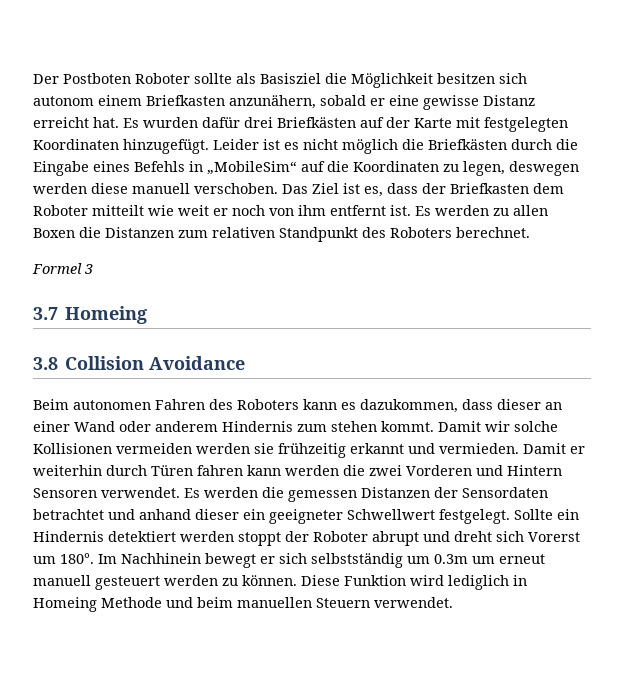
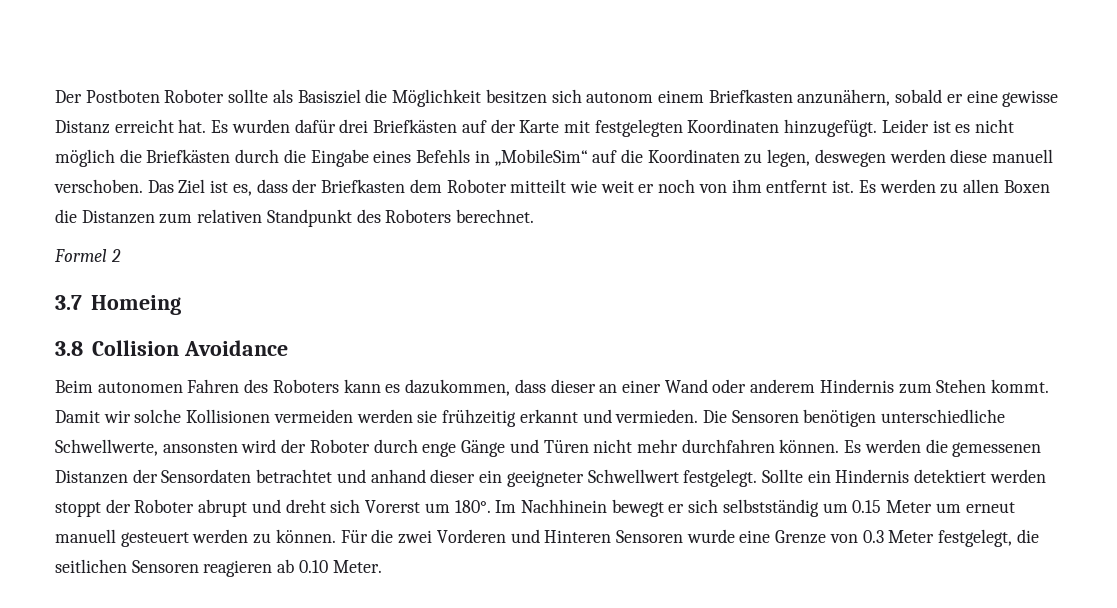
- Formel 3
+ Formel 2
- Beim autonomen Fahren des Roboters kann es dazukommen, dass dieser an einer Wand oder anderem Hindernis zum stehen kommt.
+ Beim autonomen Fahren des Roboters kann es dazukommen, dass dieser an einer Wand oder anderem Hindernis zum Stehen kommt.
- Damit er weiterhin durch Türen fahren kann werden die zwei Vorderen und Hintern Sensoren verwendet.
+ Die Sensoren benötigen unterschiedliche Schwellwerte, ansonsten wird der Roboter durch enge Gänge und Türen nicht mehr durchfahren können.
- Es werden die gemessen Distanzen der Sensordaten betrachtet und anhand dieser ein geeigneter Schwellwert festgelegt.
+ Es werden die gemessenen Distanzen der Sensordaten betrachtet und anhand dieser ein geeigneter Schwellwert festgelegt.
- Im Nachhinein bewegt er sich selbstständig um 0.3m um erneut manuell gesteuert werden zu können.
+ Im Nachhinein bewegt er sich selbstständig um 0.15 Meter um erneut manuell gesteuert werden zu können.
- Diese Funktion wird lediglich in Homeing Methode und beim manuellen Steuern verwendet.
+ Für die zwei Vorderen und Hinteren Sensoren wurde eine Grenze von 0.3 Meter festgelegt, die seitlichen Sensoren reagieren ab 0.10 Meter.

